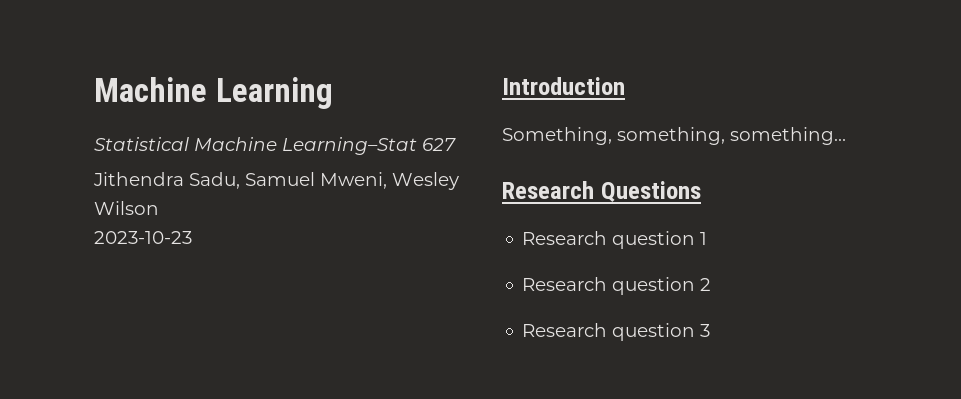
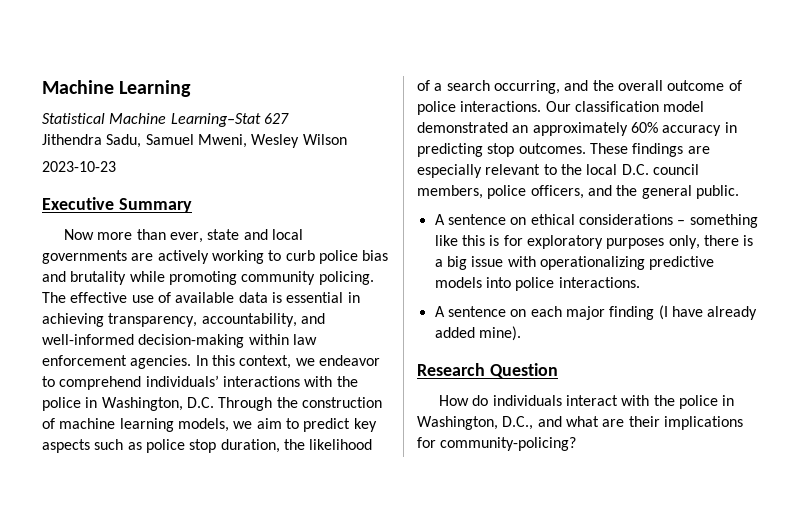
- Introduction
- Something, something, something…
- Research Questions
- Research question 1
- Research question 2
- Research question 3
+ Executive Summary
+ Now more than ever, state and local governments are actively working to curb police bias and brutality while promoting community policing. The effective use of available data is essential in achieving transparency, accountability, and well-informed decision-making within law enforcement agencies. In this context, we endeavor to comprehend individuals’ interactions with the police in Washington, D.C. Through the construction of machine learning models, we aim to predict key aspects such as police stop duration, the likelihood of a search occurring, and the overall outcome of police interactions. Our classification model demonstrated an approximately 60% accuracy in predicting stop outcomes. These findings are especially relevant to the local D.C. council members, police officers, and the general public.
+ A sentence on ethical considerations – something like this is for exploratory purposes only, there is a big issue with operationalizing predictive models into police interactions.
+ A sentence on each major finding (I have already added mine).
+ Research Question
+ How do individuals interact with the police in Washington, D.C., and what are their implications for community-policing?

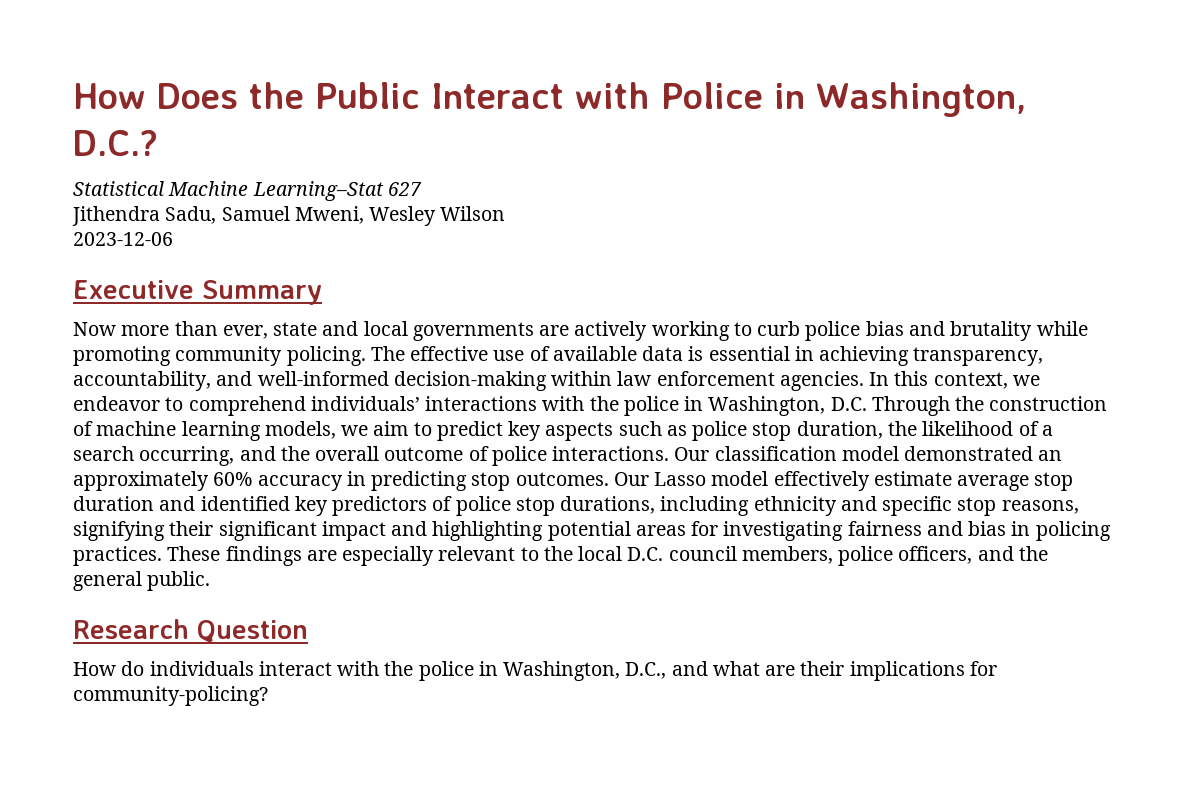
- Machine Learning
+ How Does the Public Interact with Police in Washington, D.C.?
- 2023-10-23
+ 2023-12-06
+ Our Lasso model effectively estimate average stop duration and identified key predictors of police stop durations, including ethnicity and specific stop reasons, signifying their significant impact and highlighting potential areas for investigating fairness and bias in policing practices.
- A sentence on ethical considerations – something like this is for exploratory purposes only, there is a big issue with operationalizing predictive models into police interactions.
- A sentence on each major finding (I have already added mine).

